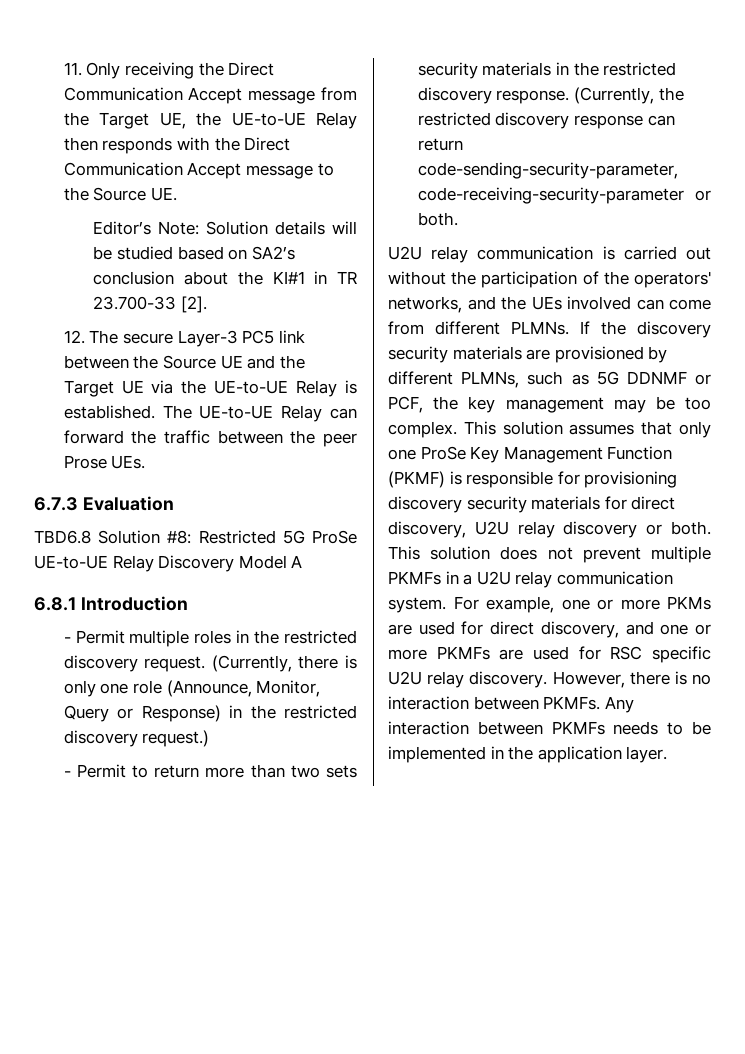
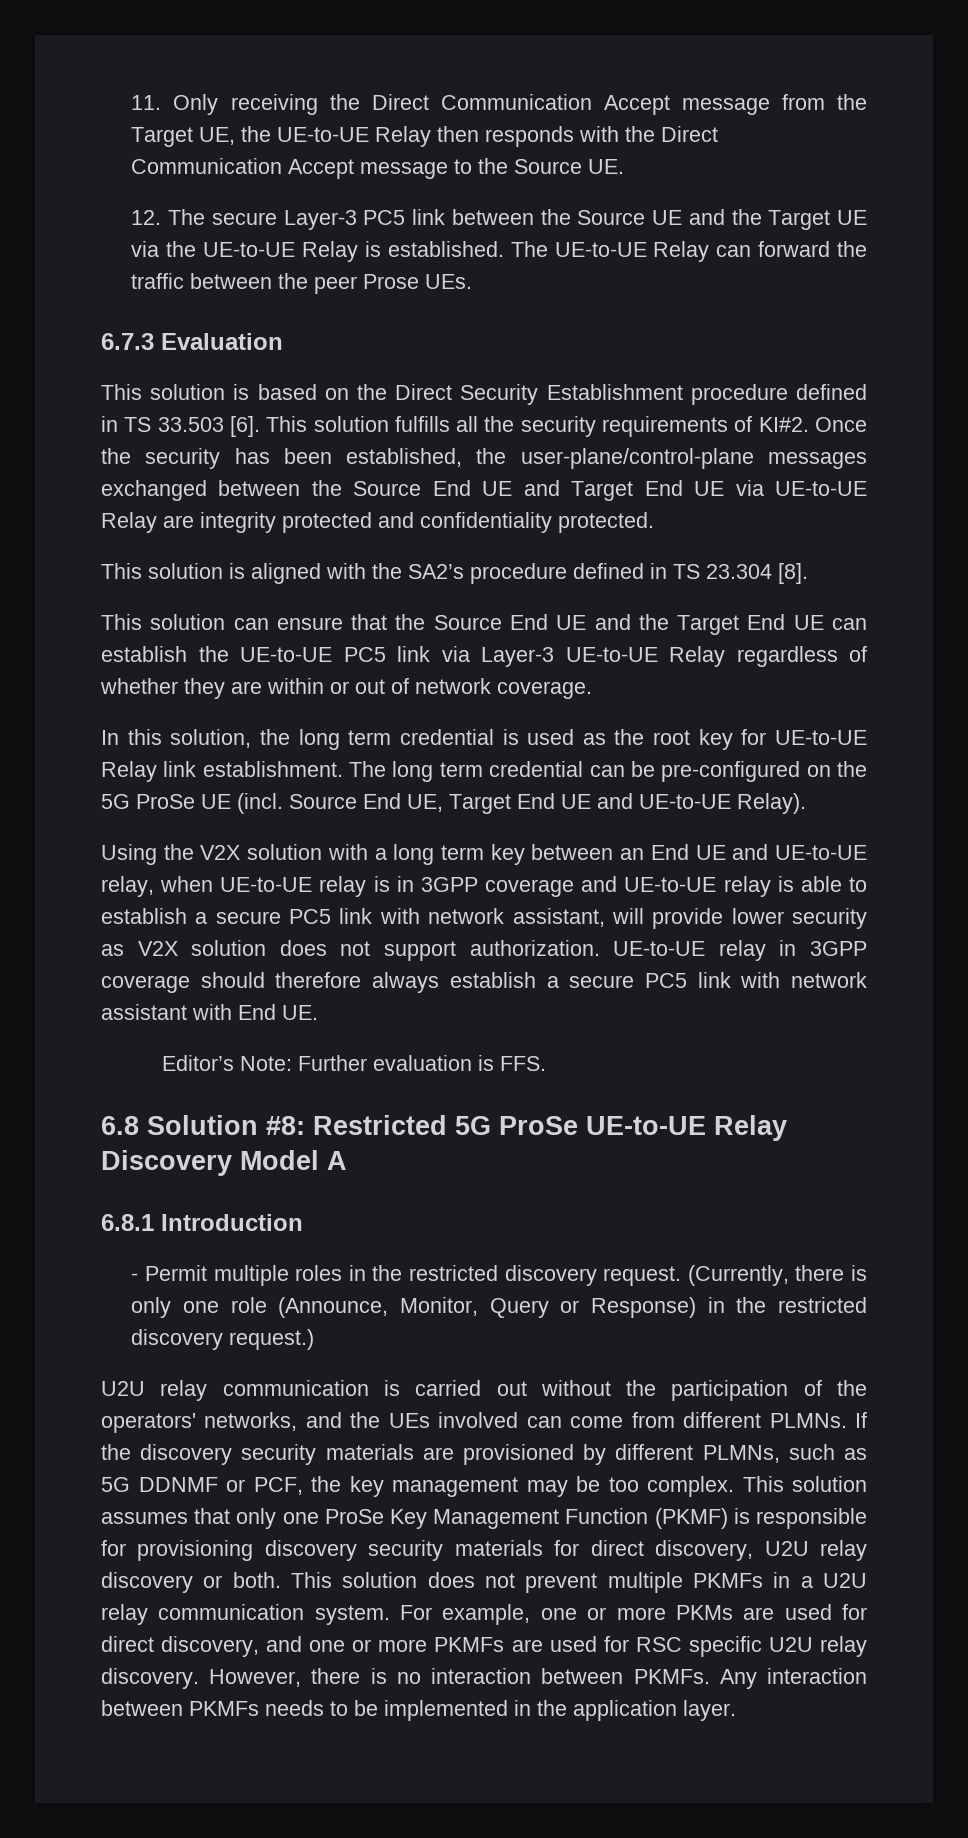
- Editor’s Note: Solution details will be studied based on SA2’s conclusion about the KI#1 in TR 23.700-33 [2].
- TBD6.8 Solution #8: Restricted 5G ProSe UE-to-UE Relay Discovery Model A
+ This solution is based on the Direct Security Establishment procedure defined in TS 33.503 [6]. This solution fulfills all the security requirements of KI#2. Once the security has been established, the user-plane/control-plane messages exchanged between the Source End UE and Target End UE via UE-to-UE Relay are integrity protected and confidentiality protected.
+ This solution is aligned with the SA2’s procedure defined in TS 23.304 [8].
+ This solution can ensure that the Source End UE and the Target End UE can establish the UE-to-UE PC5 link via Layer-3 UE-to-UE Relay regardless of whether they are within or out of network coverage.
+ In this solution, the long term credential is used as the root key for UE-to-UE Relay link establishment. The long term credential can be pre-configured on the 5G ProSe UE (incl. Source End UE, Target End UE and UE-to-UE Relay).
+ Using the V2X solution with a long term key between an End UE and UE-to-UE relay, when UE-to-UE relay is in 3GPP coverage and UE-to-UE relay is able to establish a secure PC5 link with network assistant, will provide lower security as V2X solution does not support authorization. UE-to-UE relay in 3GPP coverage should therefore always establish a secure PC5 link with network assistant with End UE.
+ Editor’s Note: Further evaluation is FFS.
+ 6.8 Solution #8: Restricted 5G ProSe UE-to-UE Relay Discovery Model A
- - Permit to return more than two sets security materials in the restricted discovery response. (Currently, the restricted discovery response can return code-sending-security-parameter, code-receiving-security-parameter or both.

